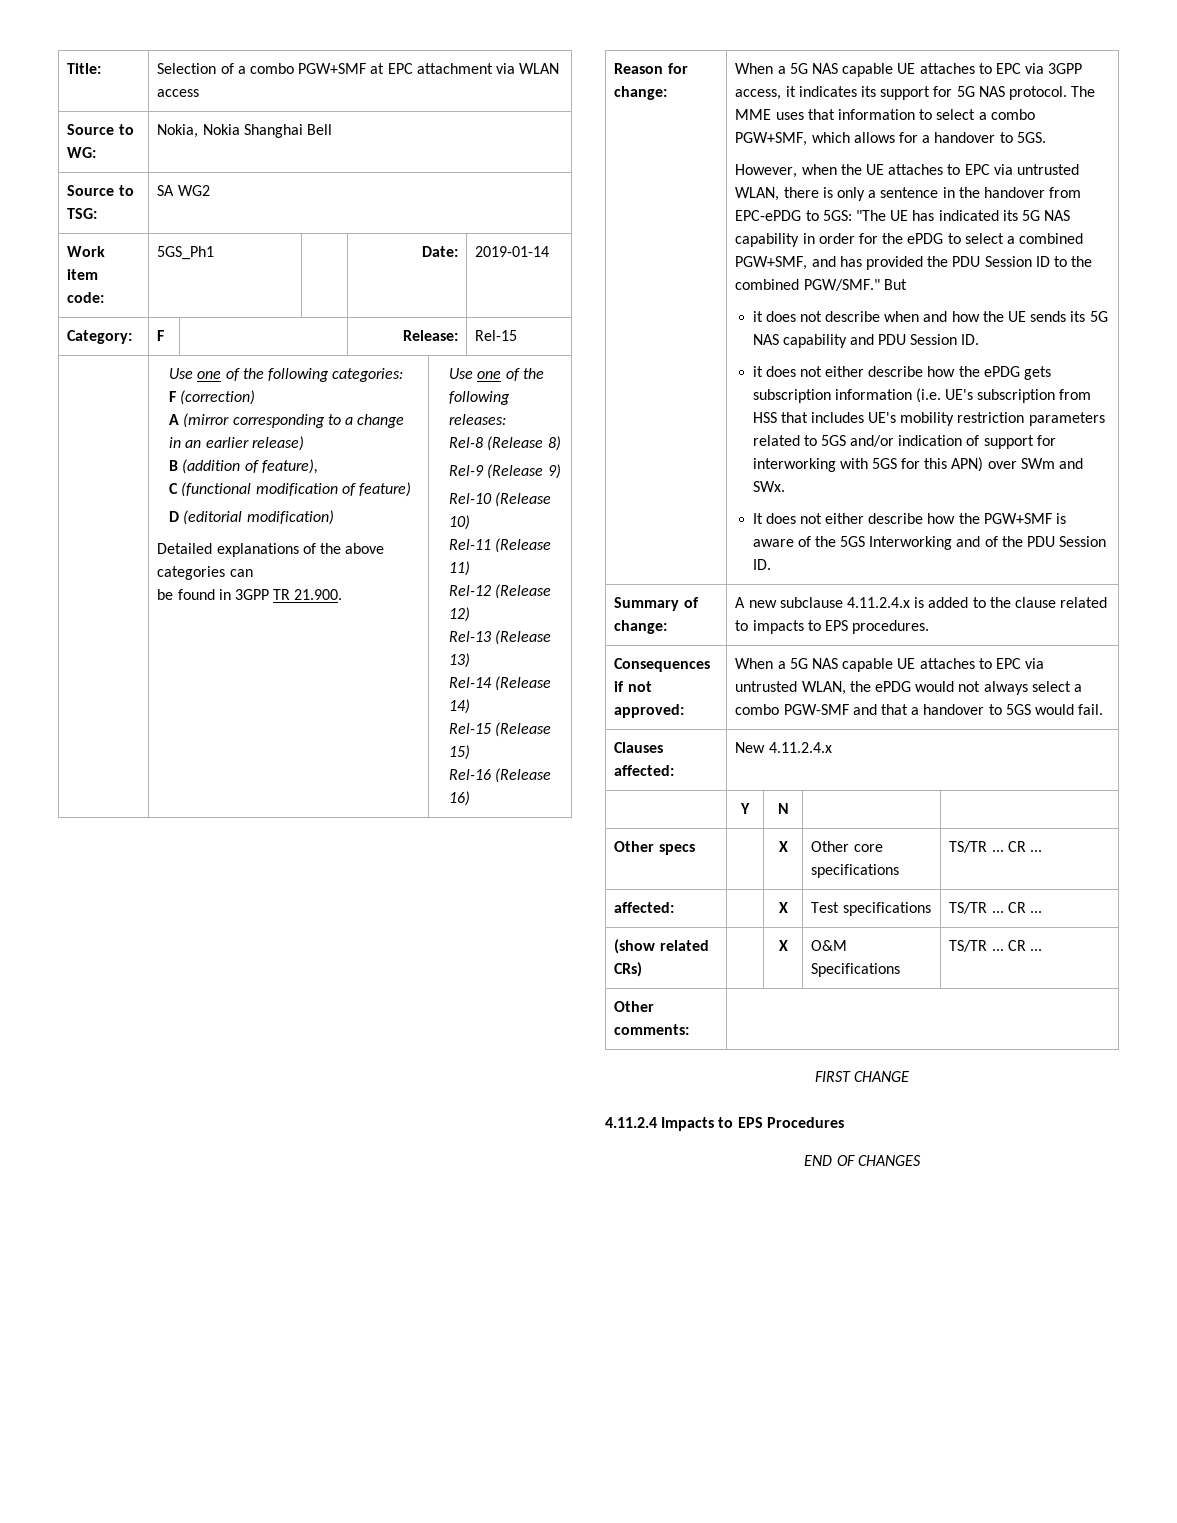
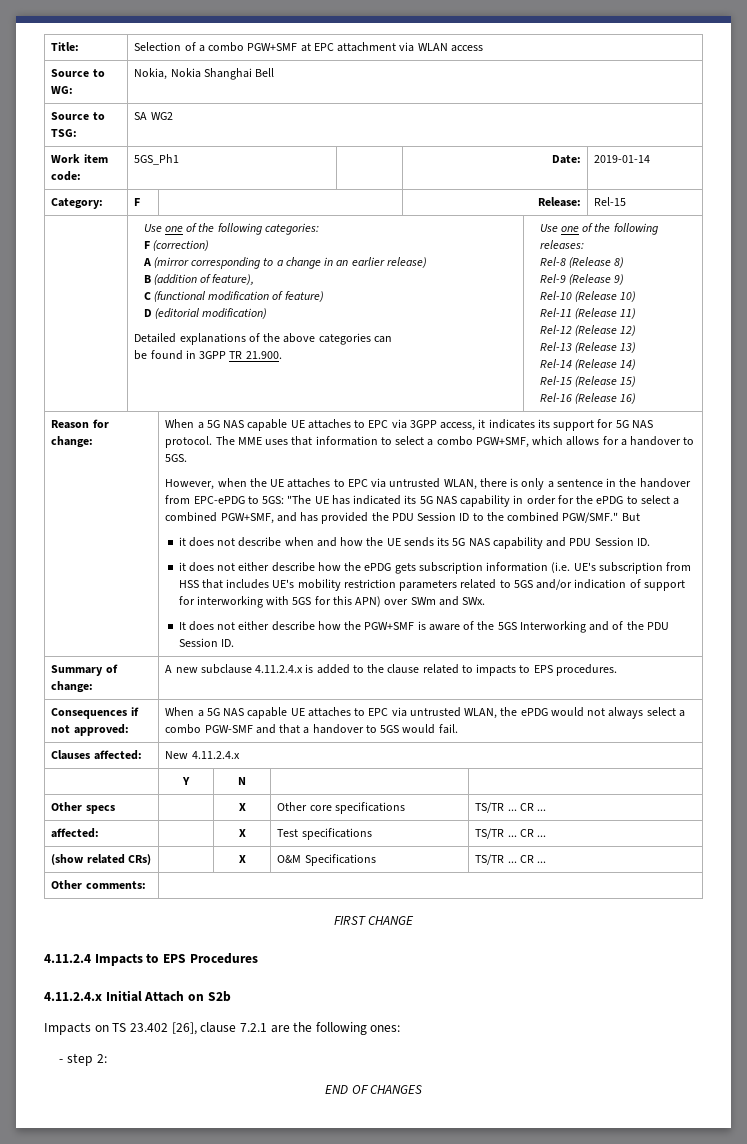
+ 4.11.2.4.x Initial Attach on S2b
+ Impacts on TS 23.402 [26], clause 7.2.1 are the following ones:
+ - step 2:

